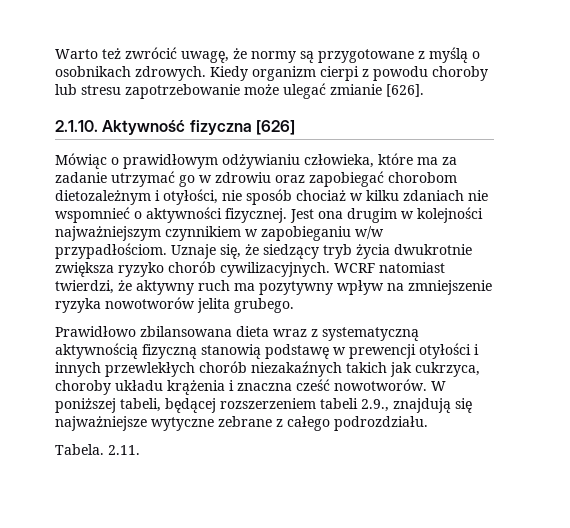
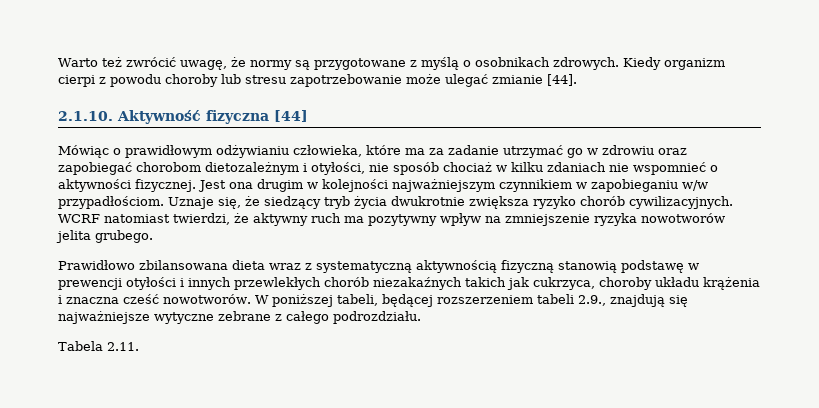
- Kiedy organizm cierpi z powodu choroby lub stresu zapotrzebowanie może ulegać zmianie [626].
+ Kiedy organizm cierpi z powodu choroby lub stresu zapotrzebowanie może ulegać zmianie [44].
- 2.1.10. Aktywność fizyczna [626]
+ 2.1.10. Aktywność fizyczna [44]
- Tabela. 2.11.
+ Tabela 2.11.

